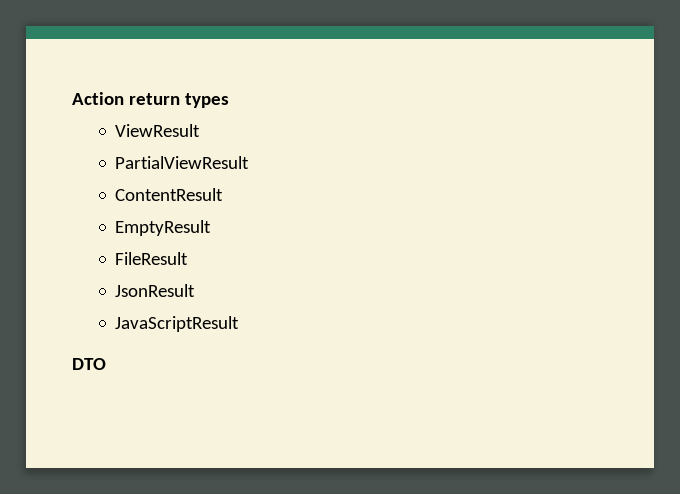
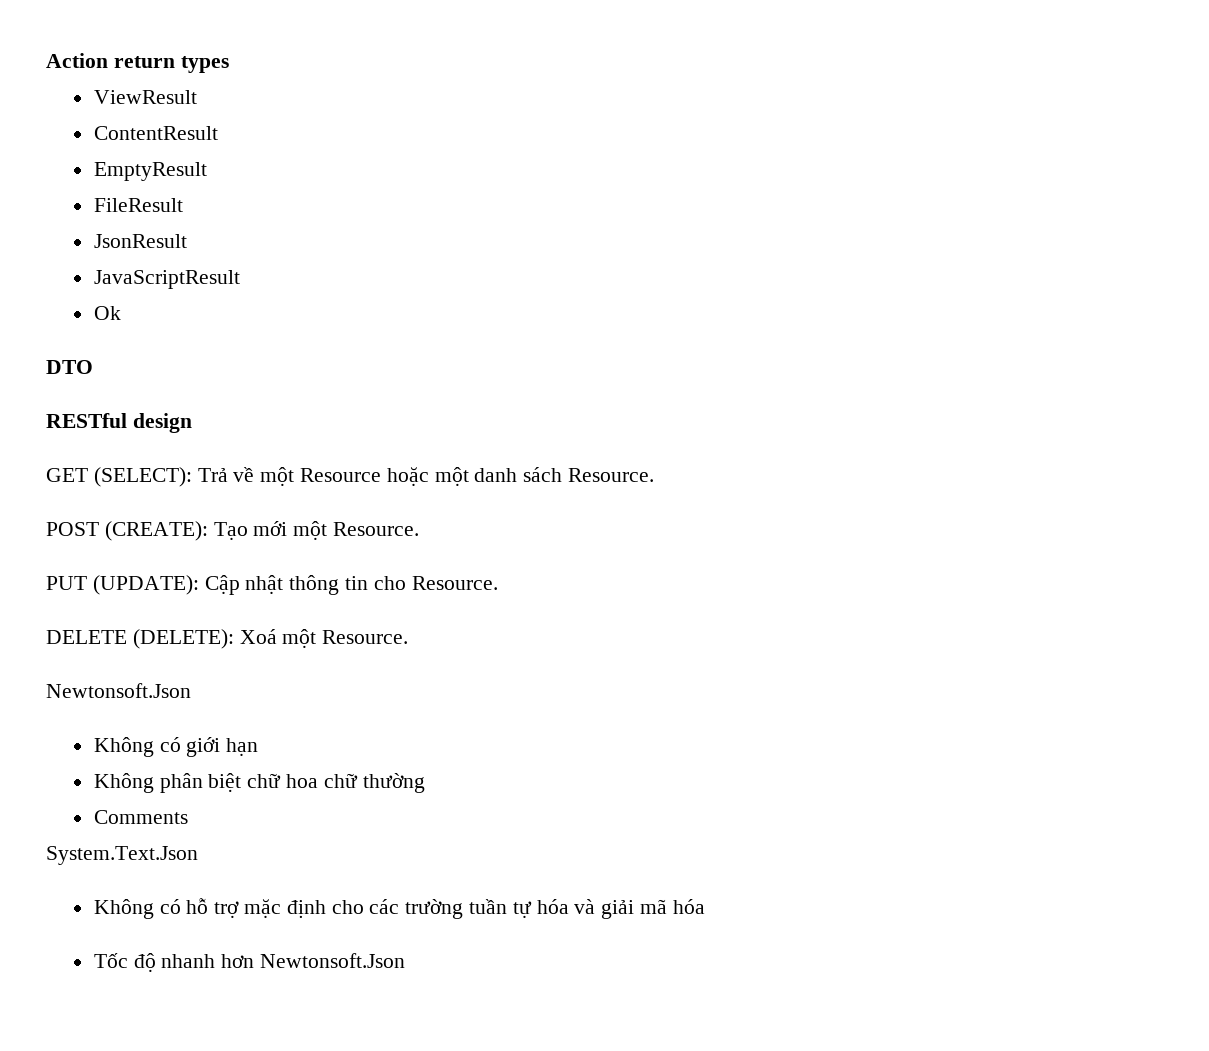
- PartialViewResult
+ Ok
+ RESTful design
+ GET (SELECT): Trả về một Resource hoặc một danh sách Resource.
+ POST (CREATE): Tạo mới một Resource.
+ PUT (UPDATE): Cập nhật thông tin cho Resource.
+ DELETE (DELETE): Xoá một Resource.
+ Newtonsoft.Json
+ Không có giới hạn
+ Không phân biệt chữ hoa chữ thường
+ Comments
+ System.Text.Json
+ Không có hỗ trợ mặc định cho các trường tuần tự hóa và giải mã hóa
+ Tốc độ nhanh hơn Newtonsoft.Json

